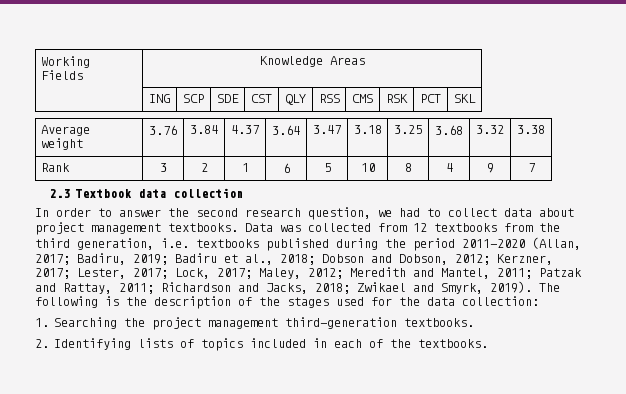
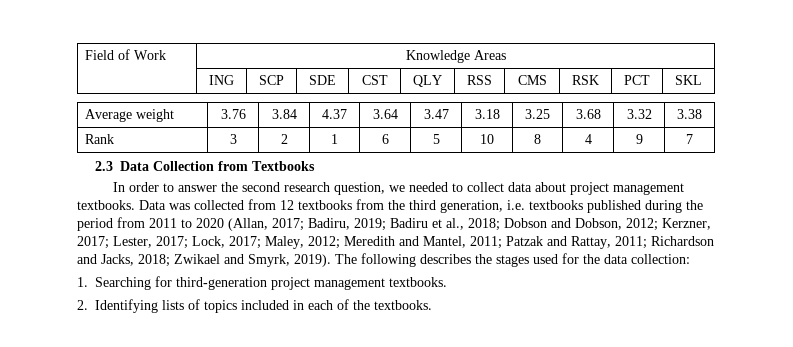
- Working Fields | Knowledge Areas
+ Field of Work | Knowledge Areas
- 2.3 Textbook data collection
+ 2.3 Data Collection from Textbooks
- In order to answer the second research question, we had to collect data about project management textbooks.
+ In order to answer the second research question, we needed to collect data about project management textbooks.
- Data was collected from 12 textbooks from the third generation, i.e. textbooks published during the period 2011-2020 (Allan, 2017; Badiru, 2019; Badiru et al., 2018; Dobson and Dobson, 2012; Kerzner, 2017; Lester, 2017; Lock, 2017; Maley, 2012; Meredith and Mantel, 2011; Patzak and Rattay, 2011; Richardson and Jacks, 2018; Zwikael and Smyrk, 2019).
+ Data was collected from 12 textbooks from the third generation, i.e. textbooks published during the period from 2011 to 2020 (Allan, 2017; Badiru, 2019; Badiru et al., 2018; Dobson and Dobson, 2012; Kerzner, 2017; Lester, 2017; Lock, 2017; Maley, 2012; Meredith and Mantel, 2011; Patzak and Rattay, 2011; Richardson and Jacks, 2018; Zwikael and Smyrk, 2019).
- The following is the description of the stages used for the data collection:
+ The following describes the stages used for the data collection:
- 1. Searching the project management third-generation textbooks.
+ 1. Searching for third-generation project management textbooks.

